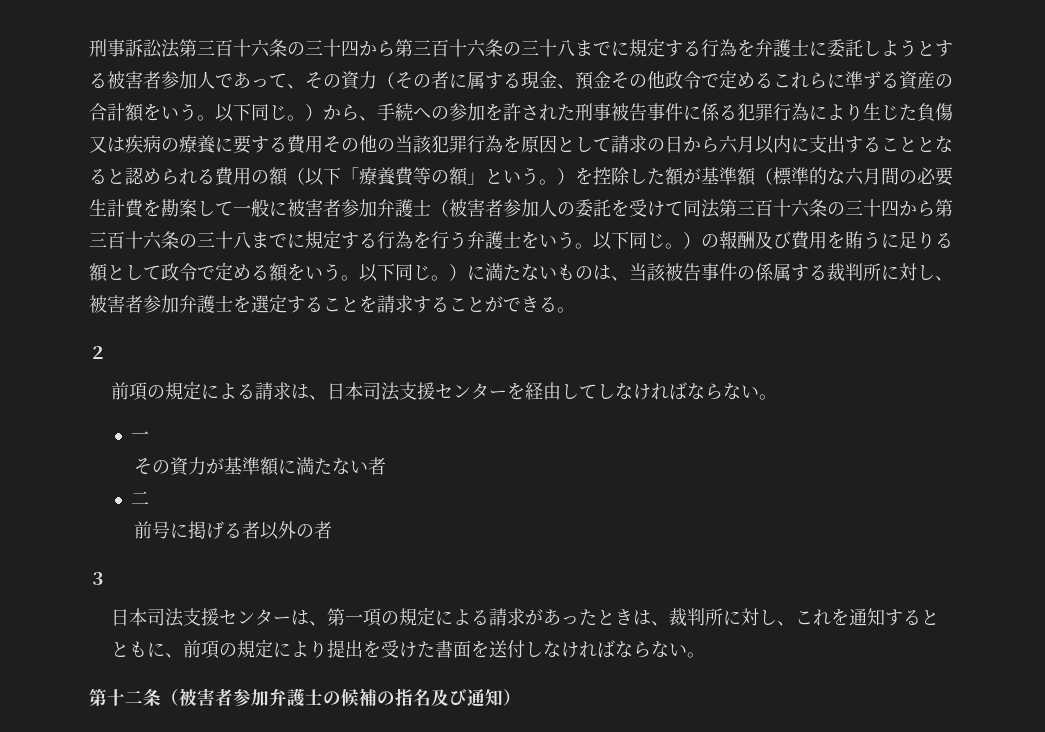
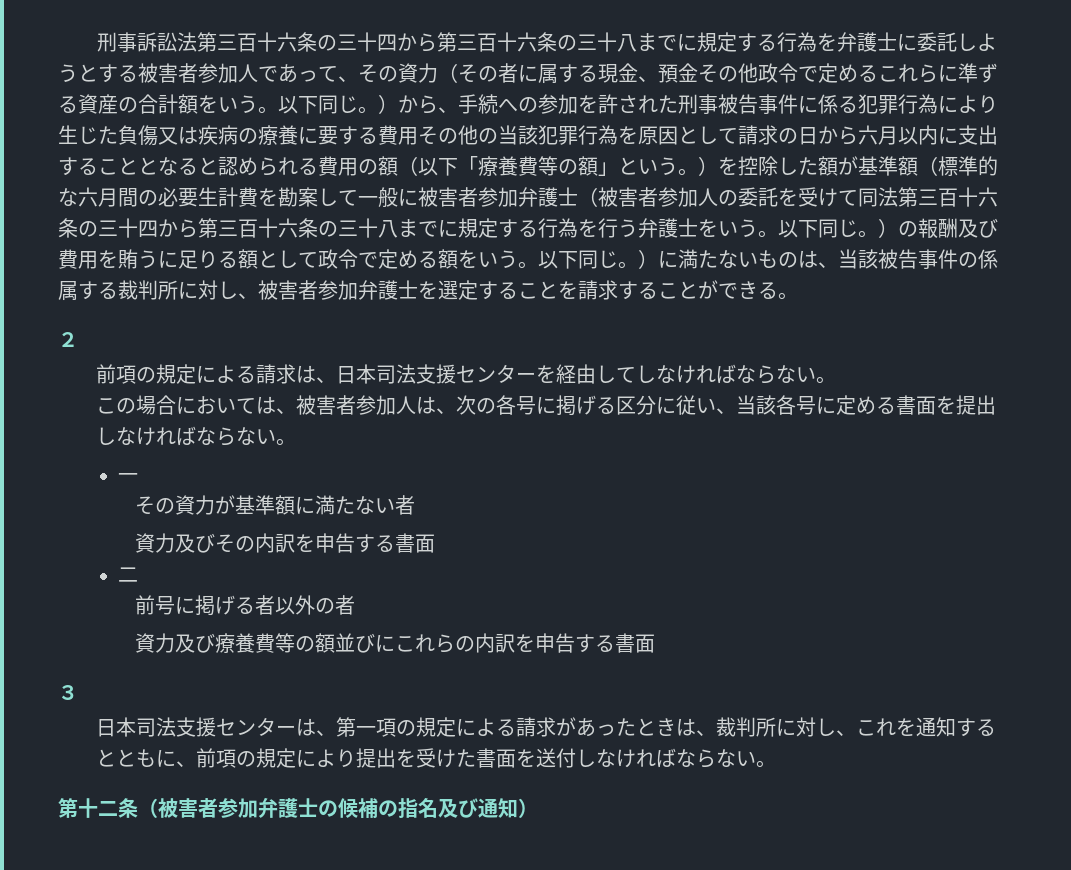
+ この場合においては、被害者参加人は、次の各号に掲げる区分に従い、当該各号に定める書面を提出しなければならない。
+ 資力及びその内訳を申告する書面
+ 資力及び療養費等の額並びにこれらの内訳を申告する書面

